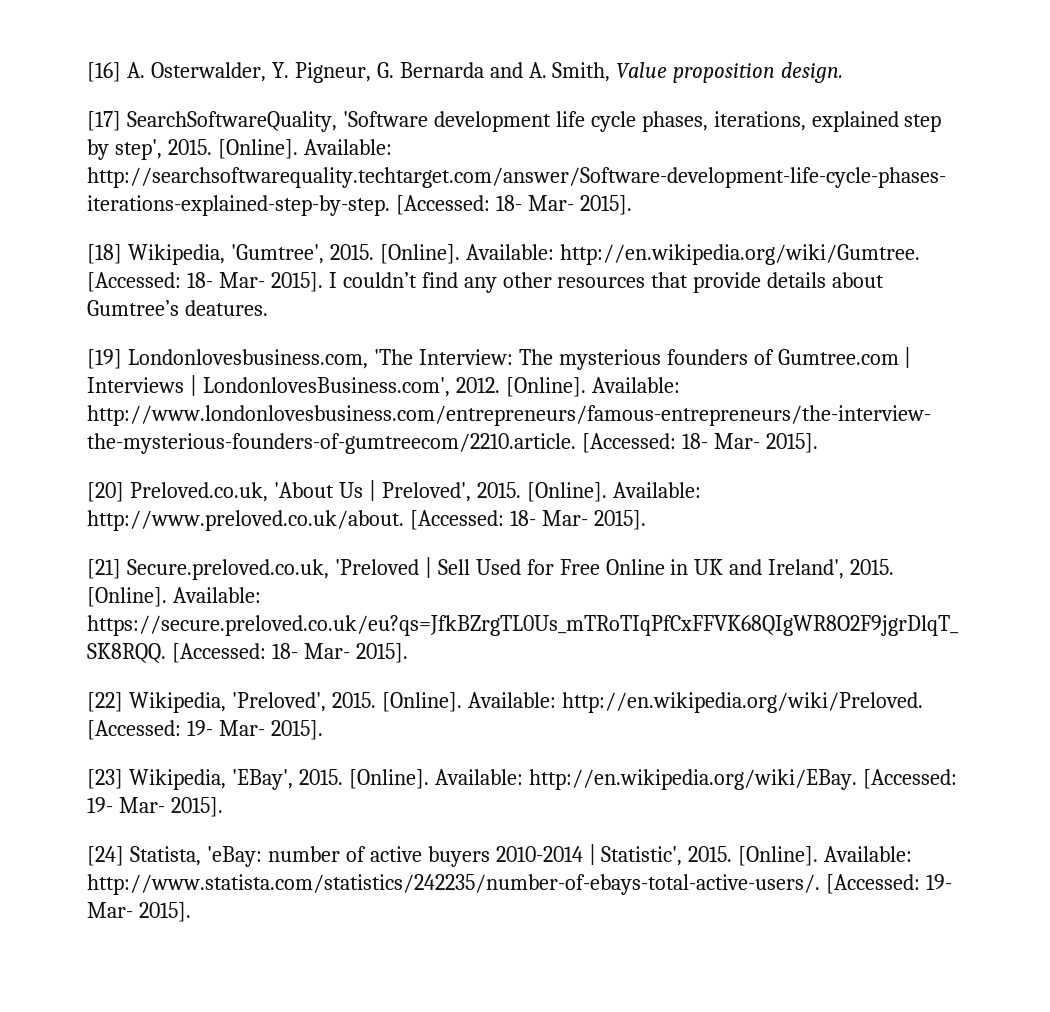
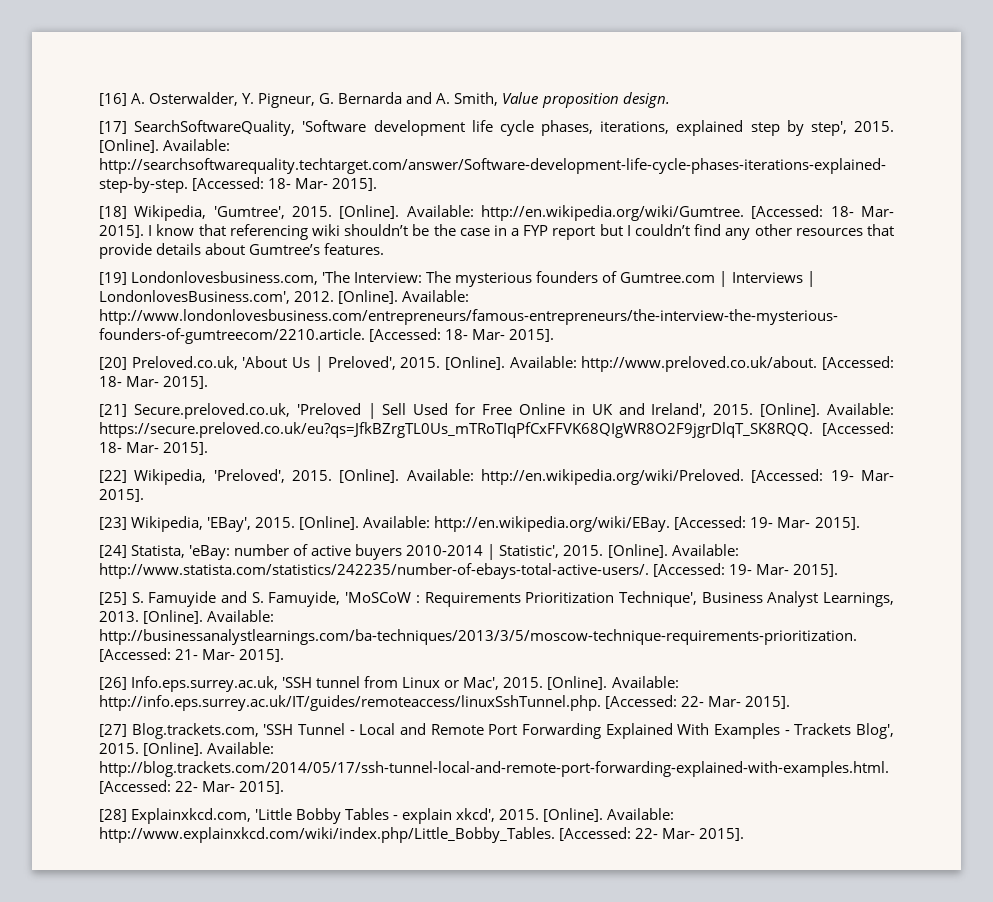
- I couldn’t find any other resources that provide details about Gumtree’s deatures.
+ I know that referencing wiki shouldn’t be the case in a FYP report but I couldn’t find any other resources that provide details about Gumtree’s features.
+ [25] S. Famuyide and S. Famuyide, 'MoSCoW : Requirements Prioritization Technique', Business Analyst Learnings, 2013. [Online]. Available: http://businessanalystlearnings.com/ba-techniques/2013/3/5/moscow-technique-requirements-prioritization. [Accessed: 21- Mar- 2015].
+ [26] Info.eps.surrey.ac.uk, 'SSH tunnel from Linux or Mac', 2015. [Online]. Available: http://info.eps.surrey.ac.uk/IT/guides/remoteaccess/linuxSshTunnel.php. [Accessed: 22- Mar- 2015].
+ [27] Blog.trackets.com, 'SSH Tunnel - Local and Remote Port Forwarding Explained With Examples - Trackets Blog', 2015. [Online]. Available: http://blog.trackets.com/2014/05/17/ssh-tunnel-local-and-remote-port-forwarding-explained-with-examples.html. [Accessed: 22- Mar- 2015].
+ [28] Explainxkcd.com, 'Little Bobby Tables - explain xkcd', 2015. [Online]. Available: http://www.explainxkcd.com/wiki/index.php/Little_Bobby_Tables. [Accessed: 22- Mar- 2015].

